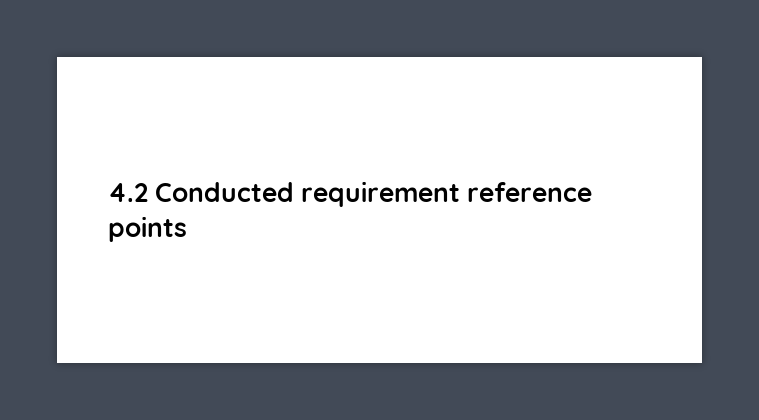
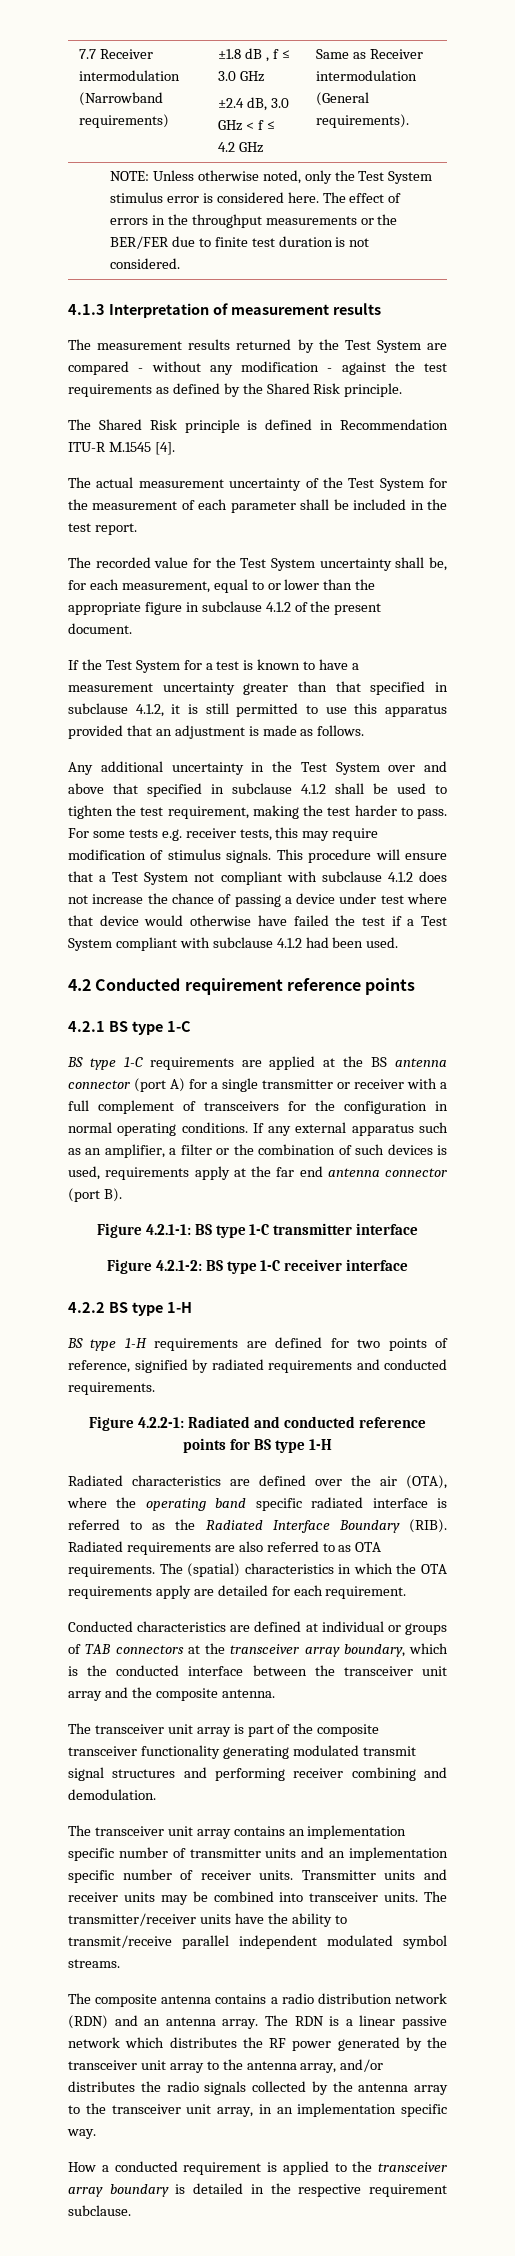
+ 7.7 Receiver intermodulation (Narrowband requirements) | ±1.8 dB , f ≤ 3.0 GHz
+ ±2.4 dB, 3.0 GHz < f ≤ 4.2 GHz | Same as Receiver intermodulation (General requirements).
+ NOTE: Unless otherwise noted, only the Test System stimulus error is considered here. The effect of errors in the throughput measurements or the BER/FER due to finite test duration is not considered.
+ 4.1.3 Interpretation of measurement results
+ The measurement results returned by the Test System are compared - without any modification - against the test requirements as defined by the Shared Risk principle.
+ The Shared Risk principle is defined in Recommendation ITU-R M.1545 [4].
+ The actual measurement uncertainty of the Test System for the measurement of each parameter shall be included in the test report.
+ The recorded value for the Test System uncertainty shall be, for each measurement, equal to or lower than the appropriate figure in subclause 4.1.2 of the present document.
+ If the Test System for a test is known to have a measurement uncertainty greater than that specified in subclause 4.1.2, it is still permitted to use this apparatus provided that an adjustment is made as follows.
+ Any additional uncertainty in the Test System over and above that specified in subclause 4.1.2 shall be used to tighten the test requirement, making the test harder to pass. For some tests e.g. receiver tests, this may require modification of stimulus signals. This procedure will ensure that a Test System not compliant with subclause 4.1.2 does not increase the chance of passing a device under test where that device would otherwise have failed the test if a Test System compliant with subclause 4.1.2 had been used.
+ 4.2.1 BS type 1-C
+ BS type 1-C requirements are applied at the BS antenna connector (port A) for a single transmitter or receiver with a full complement of transceivers for the configuration in normal operating conditions. If any external apparatus such as an amplifier, a filter or the combination of such devices is used, requirements apply at the far end antenna connector (port B).
+ Figure 4.2.1-1: BS type 1-C transmitter interface
+ Figure 4.2.1-2: BS type 1-C receiver interface
+ 4.2.2 BS type 1-H
+ BS type 1-H requirements are defined for two points of reference, signified by radiated requirements and conducted requirements.
+ Figure 4.2.2-1: Radiated and conducted reference points for BS type 1-H
+ Radiated characteristics are defined over the air (OTA), where the operating band specific radiated interface is referred to as the Radiated Interface Boundary (RIB). Radiated requirements are also referred to as OTA requirements. The (spatial) characteristics in which the OTA requirements apply are detailed for each requirement.
+ Conducted characteristics are defined at individual or groups of TAB connectors at the transceiver array boundary, which is the conducted interface between the transceiver unit array and the composite antenna.
+ The transceiver unit array is part of the composite transceiver functionality generating modulated transmit signal structures and performing receiver combining and demodulation.
+ The transceiver unit array contains an implementation specific number of transmitter units and an implementation specific number of receiver units. Transmitter units and receiver units may be combined into transceiver units. The transmitter/receiver units have the ability to transmit/receive parallel independent modulated symbol streams.
+ The composite antenna contains a radio distribution network (RDN) and an antenna array. The RDN is a linear passive network which distributes the RF power generated by the transceiver unit array to the antenna array, and/or distributes the radio signals collected by the antenna array to the transceiver unit array, in an implementation specific way.
+ How a conducted requirement is applied to the transceiver array boundary is detailed in the respective requirement subclause.

